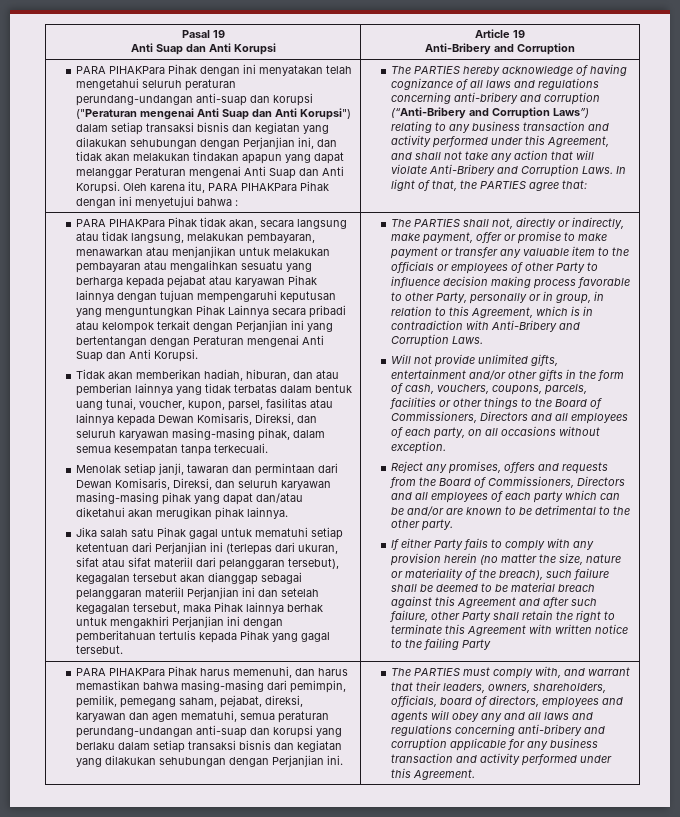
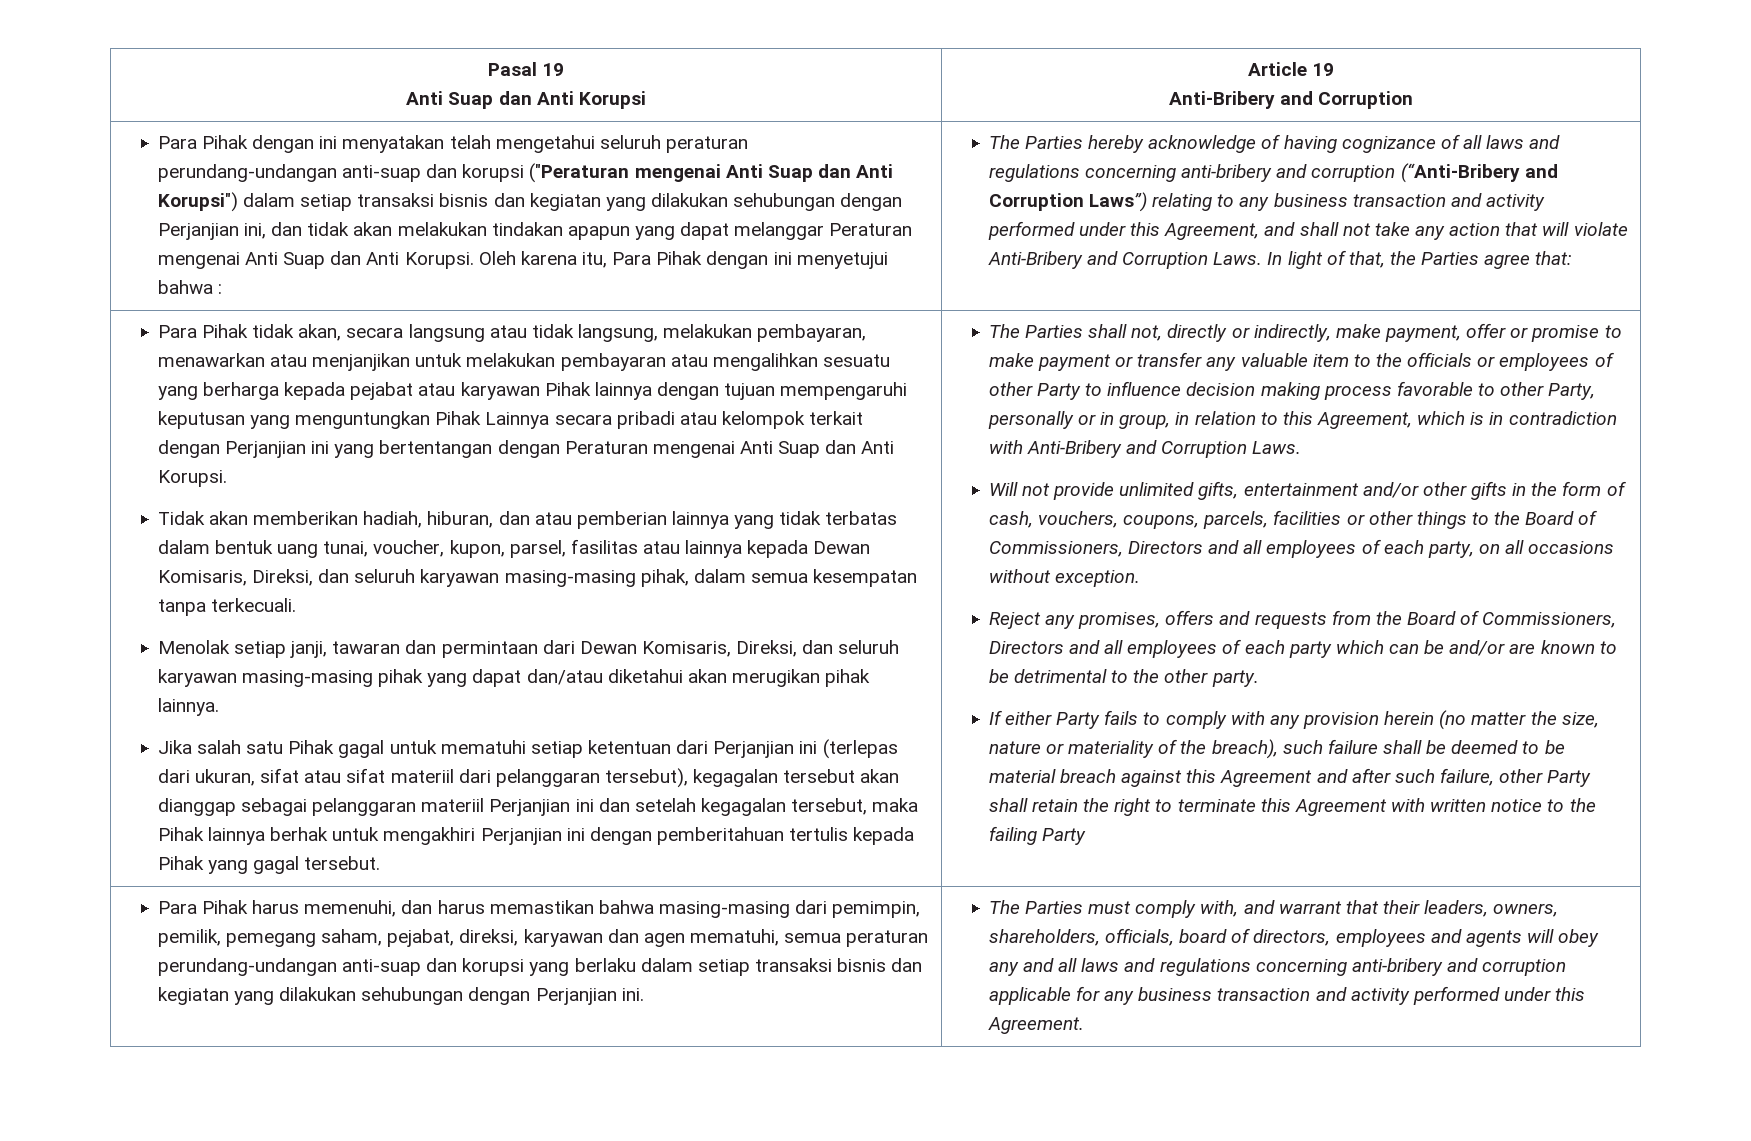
- PARA PIHAKPara Pihak dengan ini menyatakan telah mengetahui seluruh peraturan perundang-undangan anti-suap dan korupsi ("Peraturan mengenai Anti Suap dan Anti Korupsi") dalam setiap transaksi bisnis dan kegiatan yang dilakukan sehubungan dengan Perjanjian ini, dan tidak akan melakukan tindakan apapun yang dapat melanggar Peraturan mengenai Anti Suap dan Anti Korupsi.
+ Para Pihak dengan ini menyatakan telah mengetahui seluruh peraturan perundang-undangan anti-suap dan korupsi ("Peraturan mengenai Anti Suap dan Anti Korupsi") dalam setiap transaksi bisnis dan kegiatan yang dilakukan sehubungan dengan Perjanjian ini, dan tidak akan melakukan tindakan apapun yang dapat melanggar Peraturan mengenai Anti Suap dan Anti Korupsi.
- Oleh karena itu, PARA PIHAKPara Pihak dengan ini menyetujui bahwa :
+ Oleh karena itu, Para Pihak dengan ini menyetujui bahwa :
- The PARTIES hereby acknowledge of having cognizance of all laws and regulations concerning anti-bribery and corruption (“Anti-Bribery and Corruption Laws”) relating to any business transaction and activity performed under this Agreement, and shall not take any action that will violate Anti-Bribery and Corruption Laws.
+ The Parties hereby acknowledge of having cognizance of all laws and regulations concerning anti-bribery and corruption (“Anti-Bribery and Corruption Laws”) relating to any business transaction and activity performed under this Agreement, and shall not take any action that will violate Anti-Bribery and Corruption Laws.
- In light of that, the PARTIES agree that:
+ In light of that, the Parties agree that:
- PARA PIHAKPara Pihak tidak akan, secara langsung atau tidak langsung, melakukan pembayaran, menawarkan atau menjanjikan untuk melakukan pembayaran atau mengalihkan sesuatu yang berharga kepada pejabat atau karyawan Pihak lainnya dengan tujuan mempengaruhi keputusan yang menguntungkan Pihak Lainnya secara pribadi atau kelompok terkait dengan Perjanjian ini yang bertentangan dengan Peraturan mengenai Anti Suap dan Anti Korupsi.
+ Para Pihak tidak akan, secara langsung atau tidak langsung, melakukan pembayaran, menawarkan atau menjanjikan untuk melakukan pembayaran atau mengalihkan sesuatu yang berharga kepada pejabat atau karyawan Pihak lainnya dengan tujuan mempengaruhi keputusan yang menguntungkan Pihak Lainnya secara pribadi atau kelompok terkait dengan Perjanjian ini yang bertentangan dengan Peraturan mengenai Anti Suap dan Anti Korupsi.
- The PARTIES shall not, directly or indirectly, make payment, offer or promise to make payment or transfer any valuable item to the officials or employees of other Party to influence decision making process favorable to other Party, personally or in group, in relation to this Agreement, which is in contradiction with Anti-Bribery and Corruption Laws.
+ The Parties shall not, directly or indirectly, make payment, offer or promise to make payment or transfer any valuable item to the officials or employees of other Party to influence decision making process favorable to other Party, personally or in group, in relation to this Agreement, which is in contradiction with Anti-Bribery and Corruption Laws.
- PARA PIHAKPara Pihak harus memenuhi, dan harus memastikan bahwa masing-masing dari pemimpin, pemilik, pemegang saham, pejabat, direksi, karyawan dan agen mematuhi, semua peraturan perundang-undangan anti-suap dan korupsi yang berlaku dalam setiap transaksi bisnis dan kegiatan yang dilakukan sehubungan dengan Perjanjian ini.
+ Para Pihak harus memenuhi, dan harus memastikan bahwa masing-masing dari pemimpin, pemilik, pemegang saham, pejabat, direksi, karyawan dan agen mematuhi, semua peraturan perundang-undangan anti-suap dan korupsi yang berlaku dalam setiap transaksi bisnis dan kegiatan yang dilakukan sehubungan dengan Perjanjian ini.
- The PARTIES must comply with, and warrant that their leaders, owners, shareholders, officials, board of directors, employees and agents will obey any and all laws and regulations concerning anti-bribery and corruption applicable for any business transaction and activity performed under this Agreement.
+ The Parties must comply with, and warrant that their leaders, owners, shareholders, officials, board of directors, employees and agents will obey any and all laws and regulations concerning anti-bribery and corruption applicable for any business transaction and activity performed under this Agreement.

